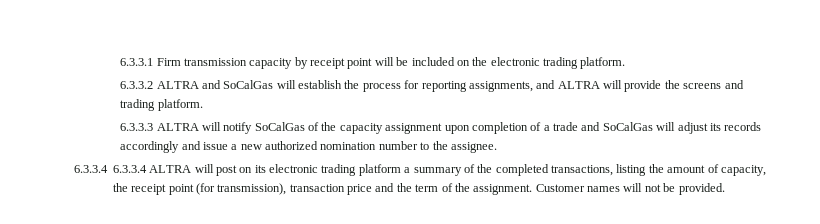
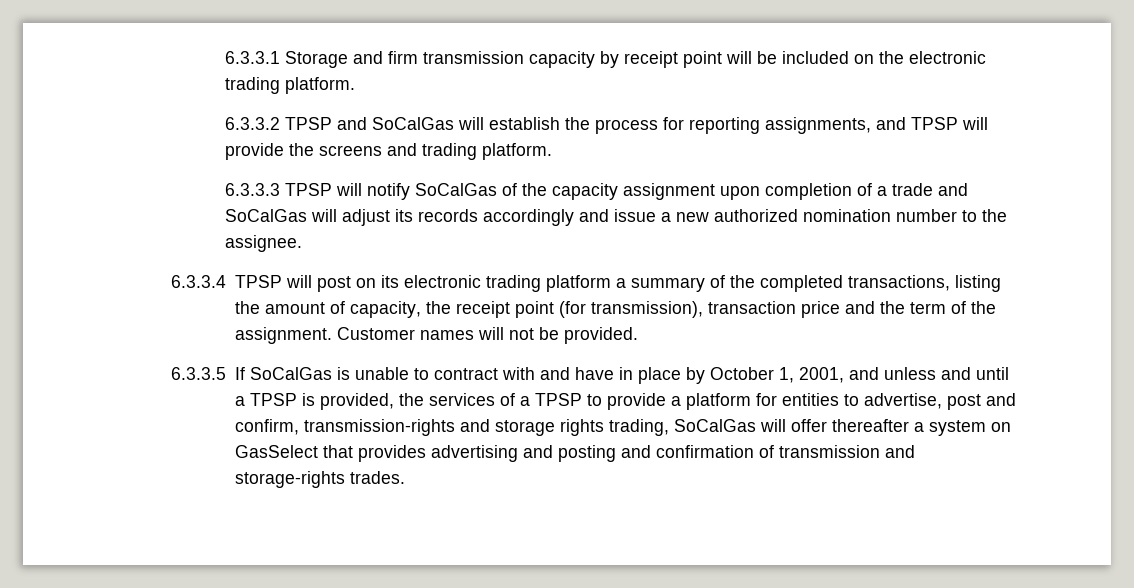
- 6.3.3.1 Firm transmission capacity by receipt point will be included on the electronic trading platform.
+ 6.3.3.1 Storage and firm transmission capacity by receipt point will be included on the electronic trading platform.
- 6.3.3.2 ALTRA and SoCalGas will establish the process for reporting assignments, and ALTRA will provide the screens and trading platform.
+ 6.3.3.2 TPSP and SoCalGas will establish the process for reporting assignments, and TPSP will provide the screens and trading platform.
- 6.3.3.3 ALTRA will notify SoCalGas of the capacity assignment upon completion of a trade and SoCalGas will adjust its records accordingly and issue a new authorized nomination number to the assignee.
+ 6.3.3.3 TPSP will notify SoCalGas of the capacity assignment upon completion of a trade and SoCalGas will adjust its records accordingly and issue a new authorized nomination number to the assignee.
- 6.3.3.4 6.3.3.4 ALTRA will post on its electronic trading platform a summary of the completed transactions, listing the amount of capacity, the receipt point (for transmission), transaction price and the term of the assignment.
+ 6.3.3.4 TPSP will post on its electronic trading platform a summary of the completed transactions, listing the amount of capacity, the receipt point (for transmission), transaction price and the term of the assignment.
+ 6.3.3.5 If SoCalGas is unable to contract with and have in place by October 1, 2001, and unless and until a TPSP is provided, the services of a TPSP to provide a platform for entities to advertise, post and confirm, transmission-rights and storage rights trading, SoCalGas will offer thereafter a system on GasSelect that provides advertising and posting and confirmation of transmission and storage-rights trades.

